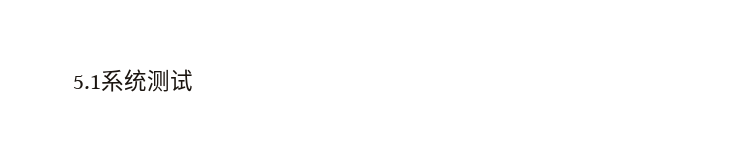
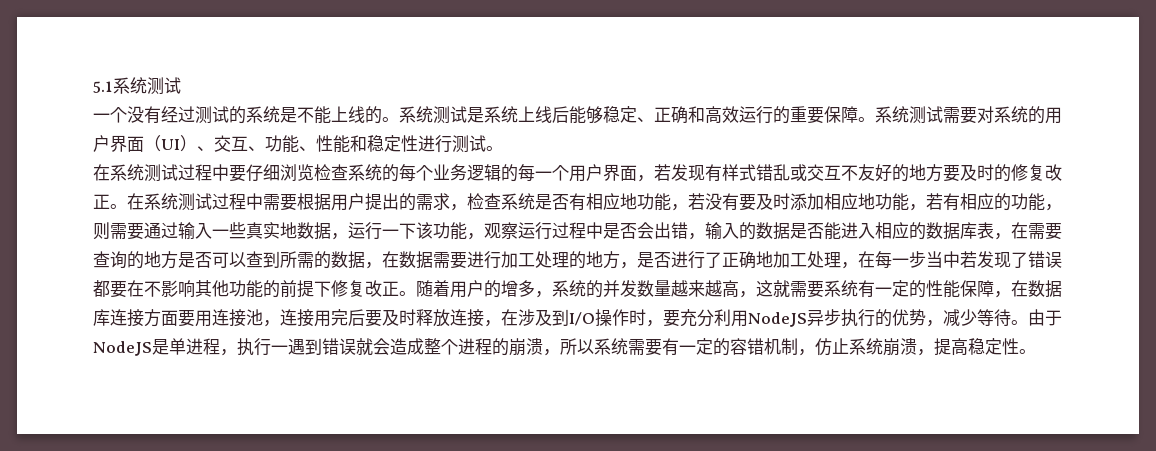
+ 一个没有经过测试的系统是不能上线的。系统测试是系统上线后能够稳定、正确和高效运行的重要保障。系统测试需要对系统的用户界面（UI）、交互、功能、性能和稳定性进行测试。
+ 在系统测试过程中要仔细浏览检查系统的每个业务逻辑的每一个用户界面，若发现有样式错乱或交互不友好的地方要及时的修复改正。在系统测试过程中需要根据用户提出的需求，检查系统是否有相应地功能，若没有要及时添加相应地功能，若有相应的功能，则需要通过输入一些真实地数据，运行一下该功能，观察运行过程中是否会出错，输入的数据是否能进入相应的数据库表，在需要查询的地方是否可以查到所需的数据，在数据需要进行加工处理的地方，是否进行了正确地加工处理，在每一步当中若发现了错误都要在不影响其他功能的前提下修复改正。随着用户的增多，系统的并发数量越来越高，这就需要系统有一定的性能保障，在数据库连接方面要用连接池，连接用完后要及时释放连接，在涉及到I/O操作时，要充分利用NodeJS异步执行的优势，减少等待。由于NodeJS是单进程，执行一遇到错误就会造成整个进程的崩溃，所以系统需要有一定的容错机制，仿止系统崩溃，提高稳定性。

